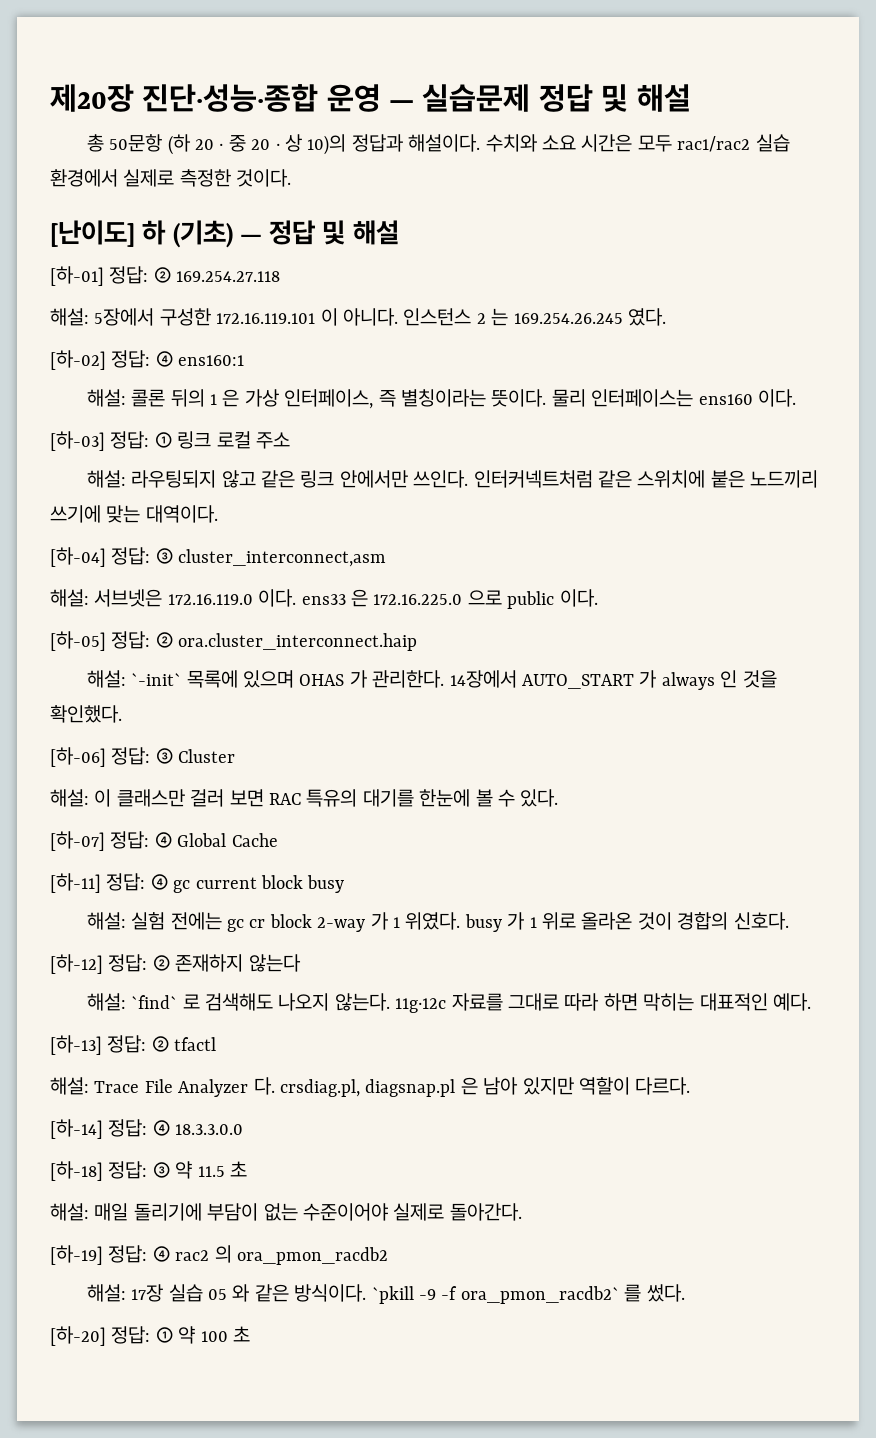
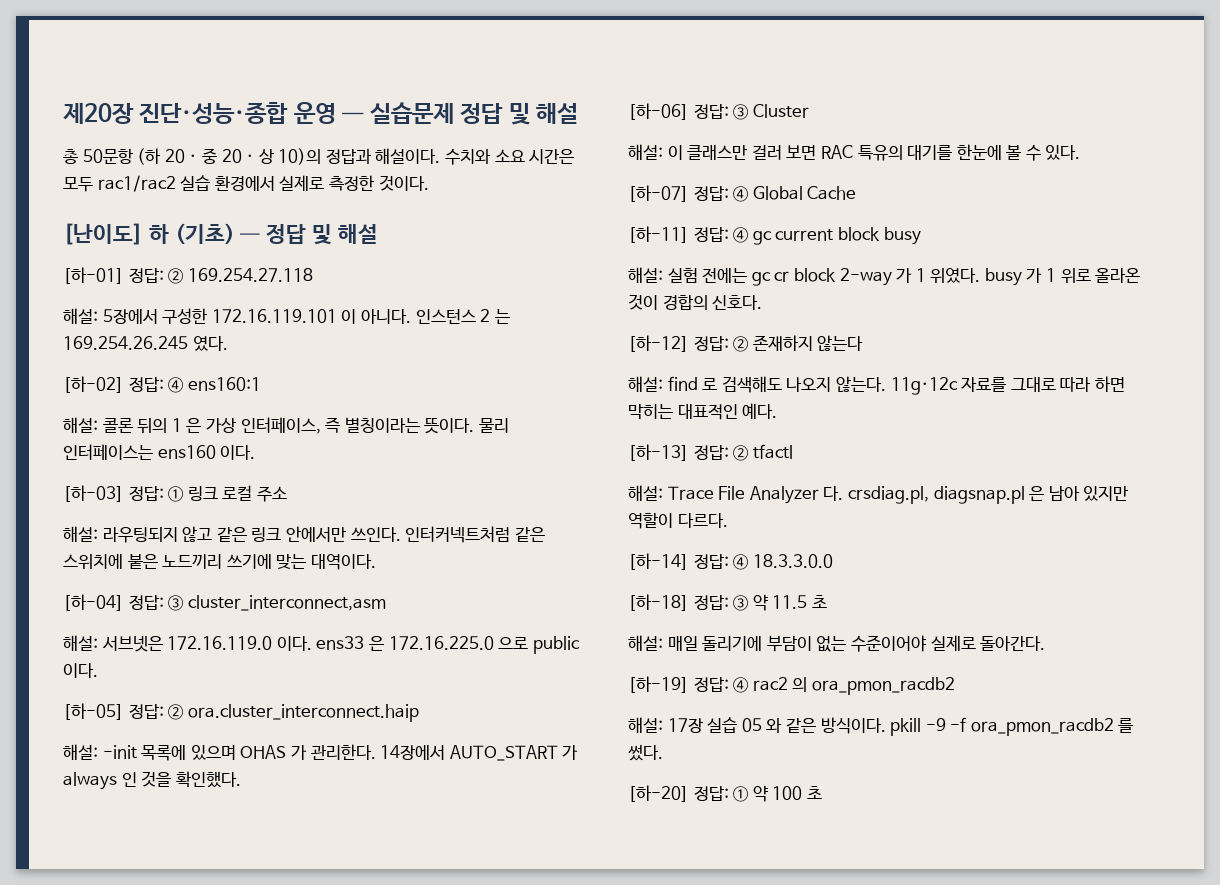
- 해설: `-init` 목록에 있으며 OHAS 가 관리한다.
+ 해설: -init 목록에 있으며 OHAS 가 관리한다.
- 해설: `find` 로 검색해도 나오지 않는다.
+ 해설: find 로 검색해도 나오지 않는다.
- 해설: 17장 실습 05 와 같은 방식이다. `pkill -9 -f ora_pmon_racdb2` 를 썼다.
+ 해설: 17장 실습 05 와 같은 방식이다. pkill -9 -f ora_pmon_racdb2 를 썼다.

